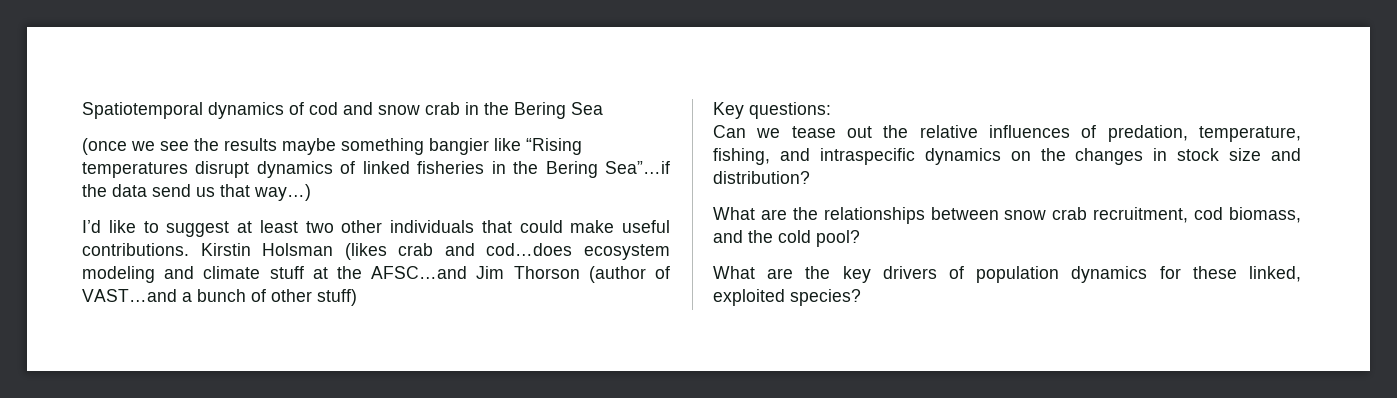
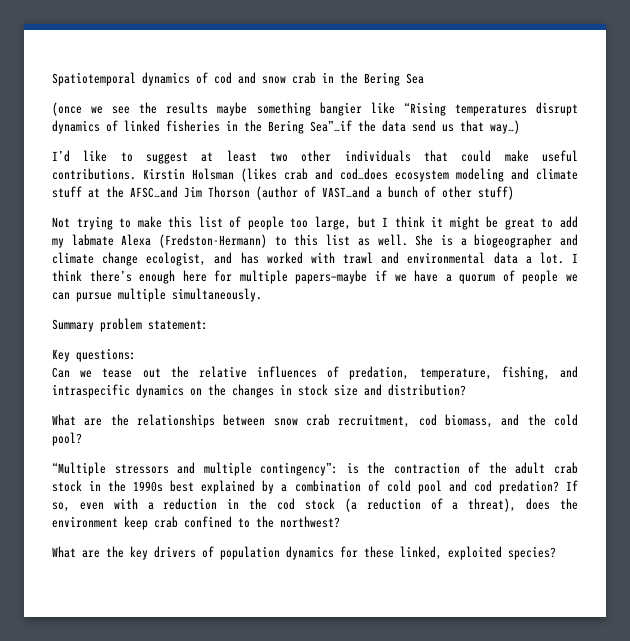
+ Not trying to make this list of people too large, but I think it might be great to add my labmate Alexa (Fredston-Hermann) to this list as well. She is a biogeographer and climate change ecologist, and has worked with trawl and environmental data a lot. I think there’s enough here for multiple papers—maybe if we have a quorum of people we can pursue multiple simultaneously.
+ Summary problem statement:
+ “Multiple stressors and multiple contingency”: is the contraction of the adult crab stock in the 1990s best explained by a combination of cold pool and cod predation? If so, even with a reduction in the cod stock (a reduction of a threat), does the environment keep crab confined to the northwest?

